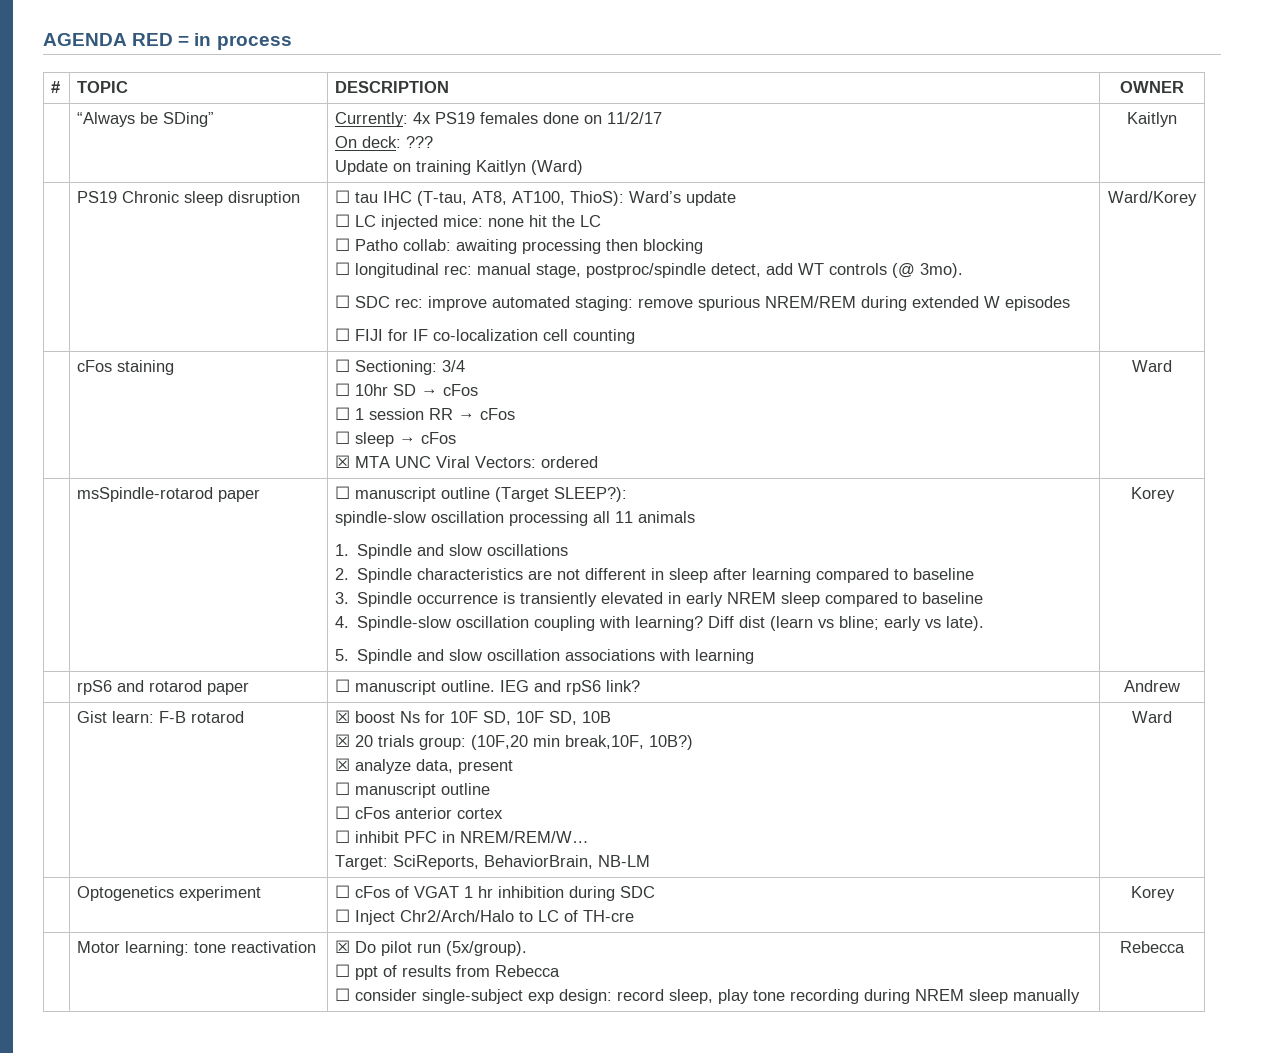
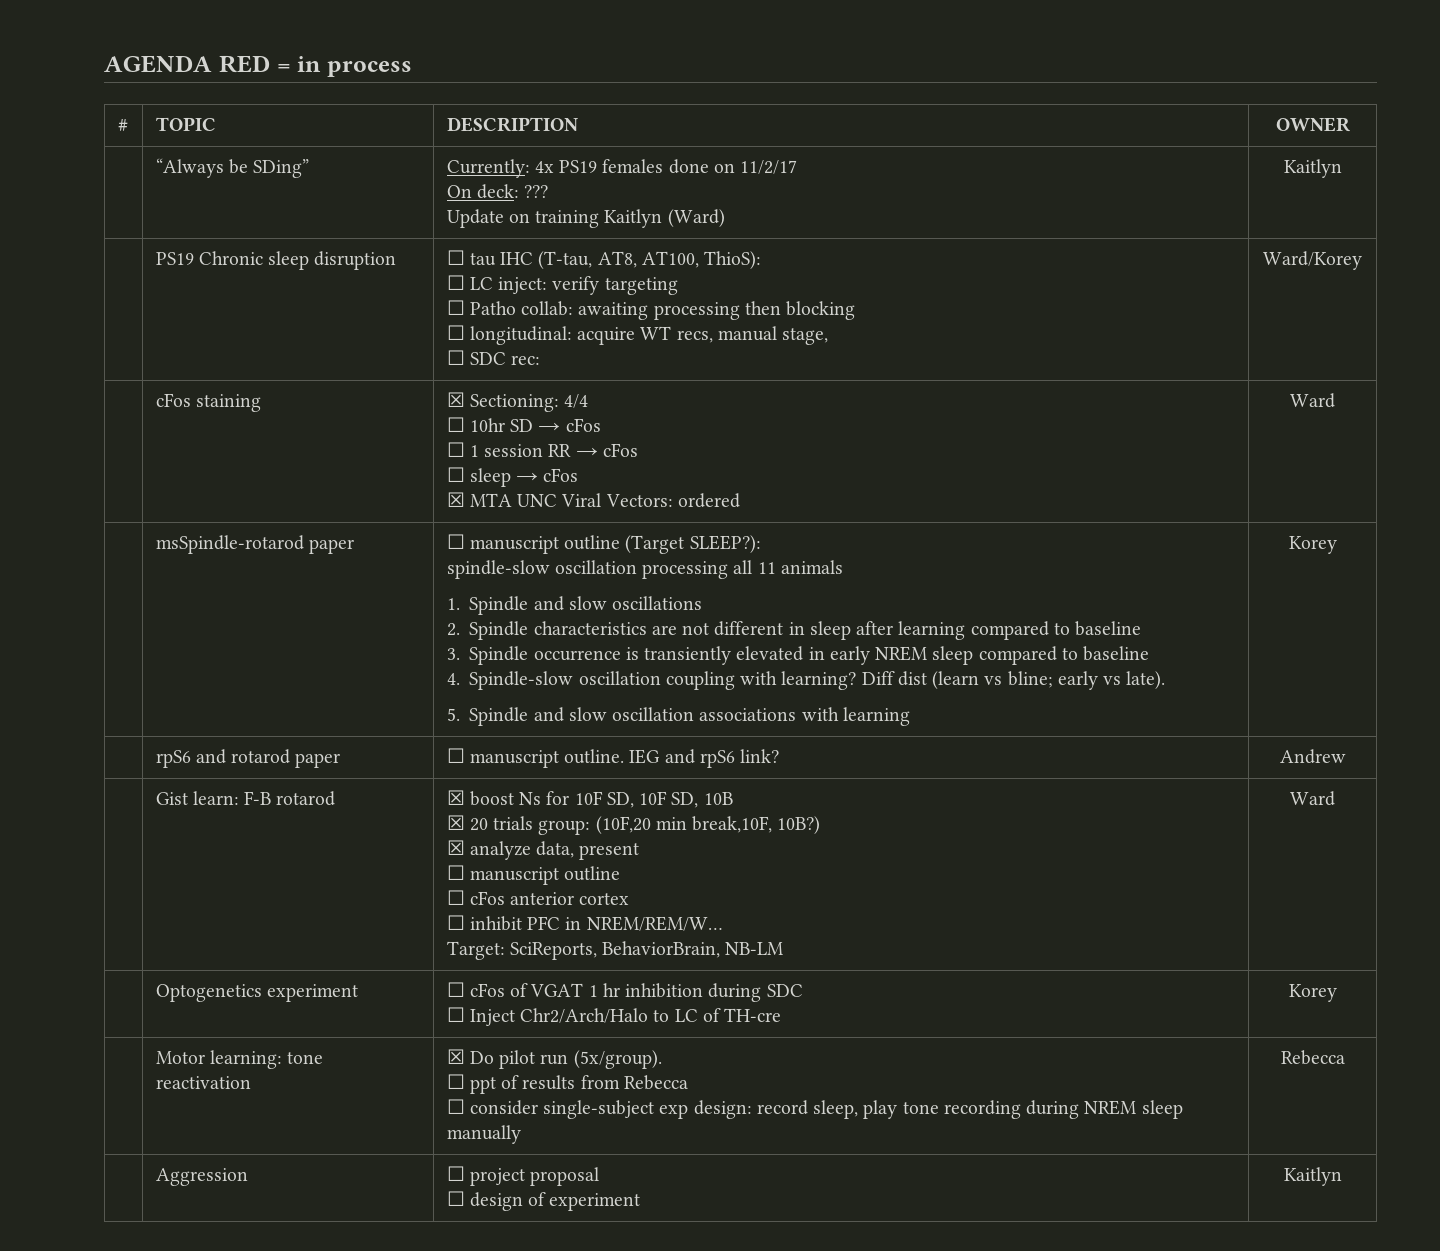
- ☐ tau IHC (T-tau, AT8, AT100, ThioS): Ward’s update
+ ☐ tau IHC (T-tau, AT8, AT100, ThioS):
- ☐ LC injected mice: none hit the LC
+ ☐ LC inject: verify targeting
- ☐ longitudinal rec: manual stage, postproc/spindle detect, add WT controls (@ 3mo).
- ☐ SDC rec: improve automated staging: remove spurious NREM/REM during extended W episodes
- ☐ FIJI for IF co-localization cell counting
+ ☐ longitudinal: acquire WT recs, manual stage,
+ ☐ SDC rec:
- | cFos staining | ☐ Sectioning: 3/4
+ | cFos staining | ☒ Sectioning: 4/4
+ | Aggression | ☐ project proposal
+ ☐ design of experiment | Kaitlyn

